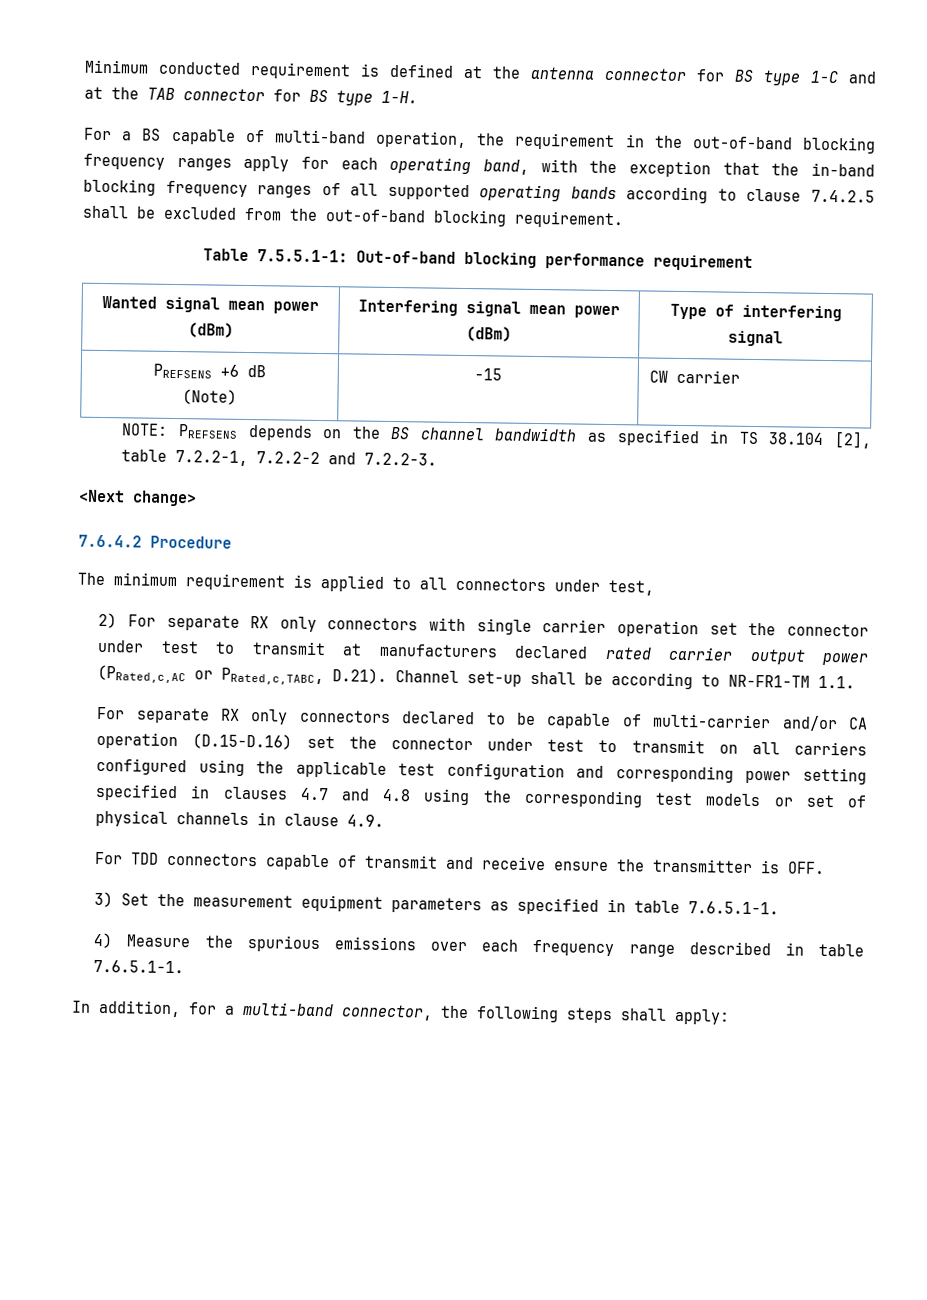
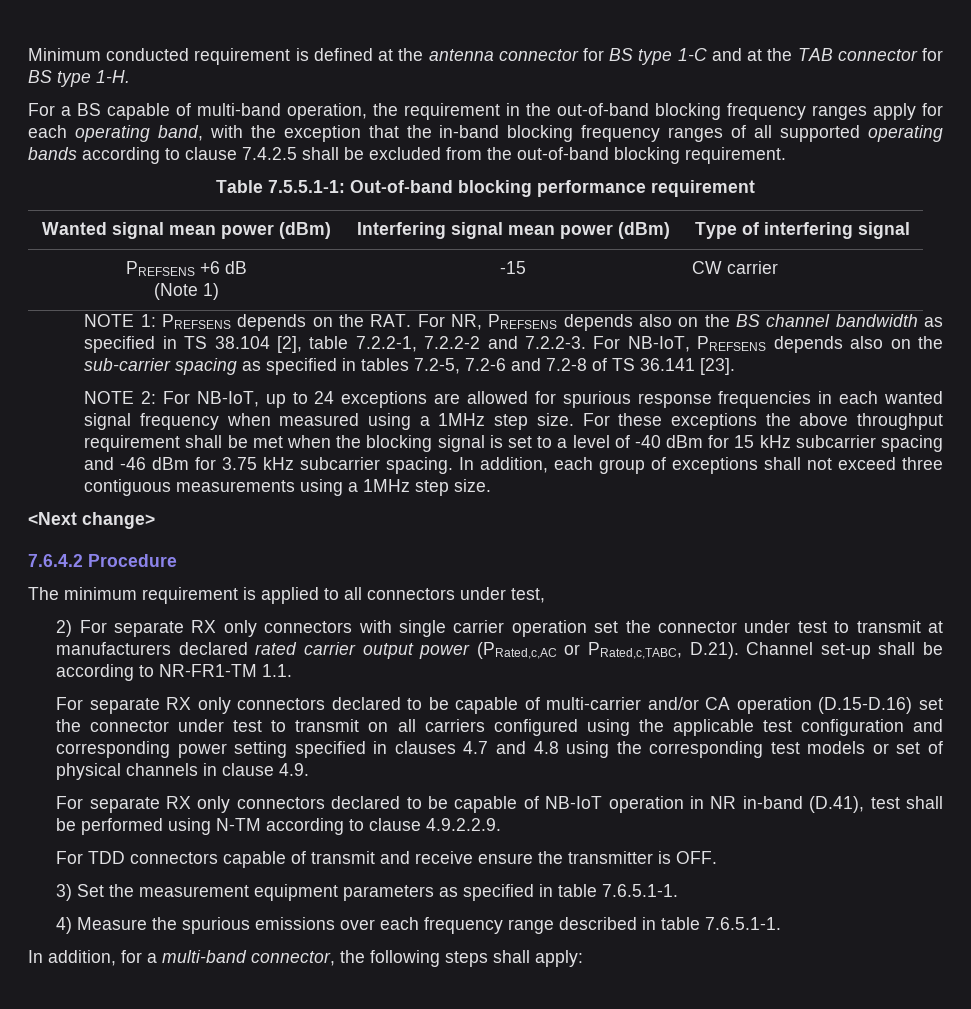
  PREFSENS +6 dB
- (Note) | -15 | CW carrier
+ (Note 1) | -15 | CW carrier
- NOTE: PREFSENS depends on the BS channel bandwidth as specified in TS 38.104 [2], table 7.2.2-1, 7.2.2-2 and 7.2.2-3.
+ NOTE 1: PREFSENS depends on the RAT. For NR, PREFSENS depends also on the BS channel bandwidth as specified in TS 38.104 [2], table 7.2.2-1, 7.2.2-2 and 7.2.2-3. For NB-IoT, PREFSENS depends also on the sub-carrier spacing as specified in tables 7.2-5, 7.2-6 and 7.2-8 of TS 36.141 [23].
+ NOTE 2: For NB-IoT, up to 24 exceptions are allowed for spurious response frequencies in each wanted signal frequency when measured using a 1MHz step size. For these exceptions the above throughput requirement shall be met when the blocking signal is set to a level of -40 dBm for 15 kHz subcarrier spacing and -46 dBm for 3.75 kHz subcarrier spacing. In addition, each group of exceptions shall not exceed three contiguous measurements using a 1MHz step size.
+ For separate RX only connectors declared to be capable of NB-IoT operation in NR in-band (D.41), test shall be performed using N-TM according to clause 4.9.2.2.9.

